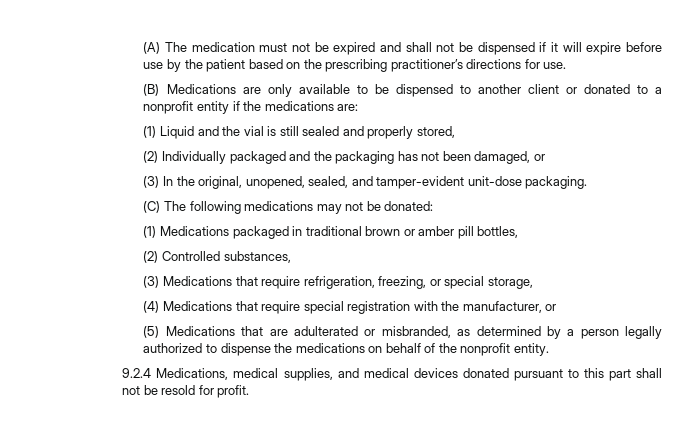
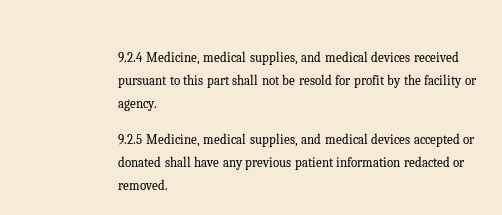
- (A) The medication must not be expired and shall not be dispensed if it will expire before use by the patient based on the prescribing practitioner’s directions for use.
- (B) Medications are only available to be dispensed to another client or donated to a nonprofit entity if the medications are:
- (1) Liquid and the vial is still sealed and properly stored,
- (2) Individually packaged and the packaging has not been damaged, or
- (3) In the original, unopened, sealed, and tamper-evident unit-dose packaging.
- (C) The following medications may not be donated:
- (1) Medications packaged in traditional brown or amber pill bottles,
- (2) Controlled substances,
- (3) Medications that require refrigeration, freezing, or special storage,
- (4) Medications that require special registration with the manufacturer, or
- (5) Medications that are adulterated or misbranded, as determined by a person legally authorized to dispense the medications on behalf of the nonprofit entity.
- 9.2.4 Medications, medical supplies, and medical devices donated pursuant to this part shall not be resold for profit.
+ 9.2.4 Medicine, medical supplies, and medical devices received pursuant to this part shall not be resold for profit by the facility or agency.
+ 9.2.5 Medicine, medical supplies, and medical devices accepted or donated shall have any previous patient information redacted or removed.

